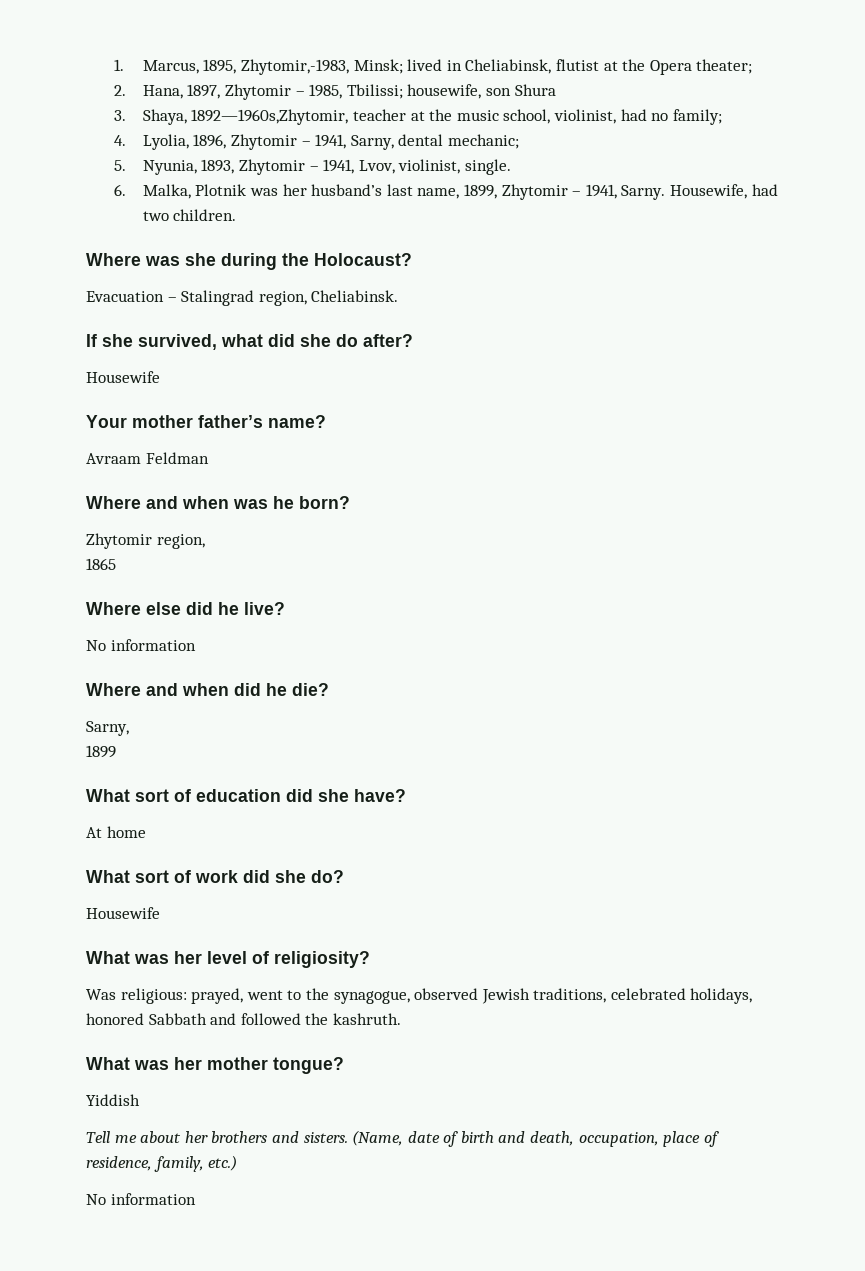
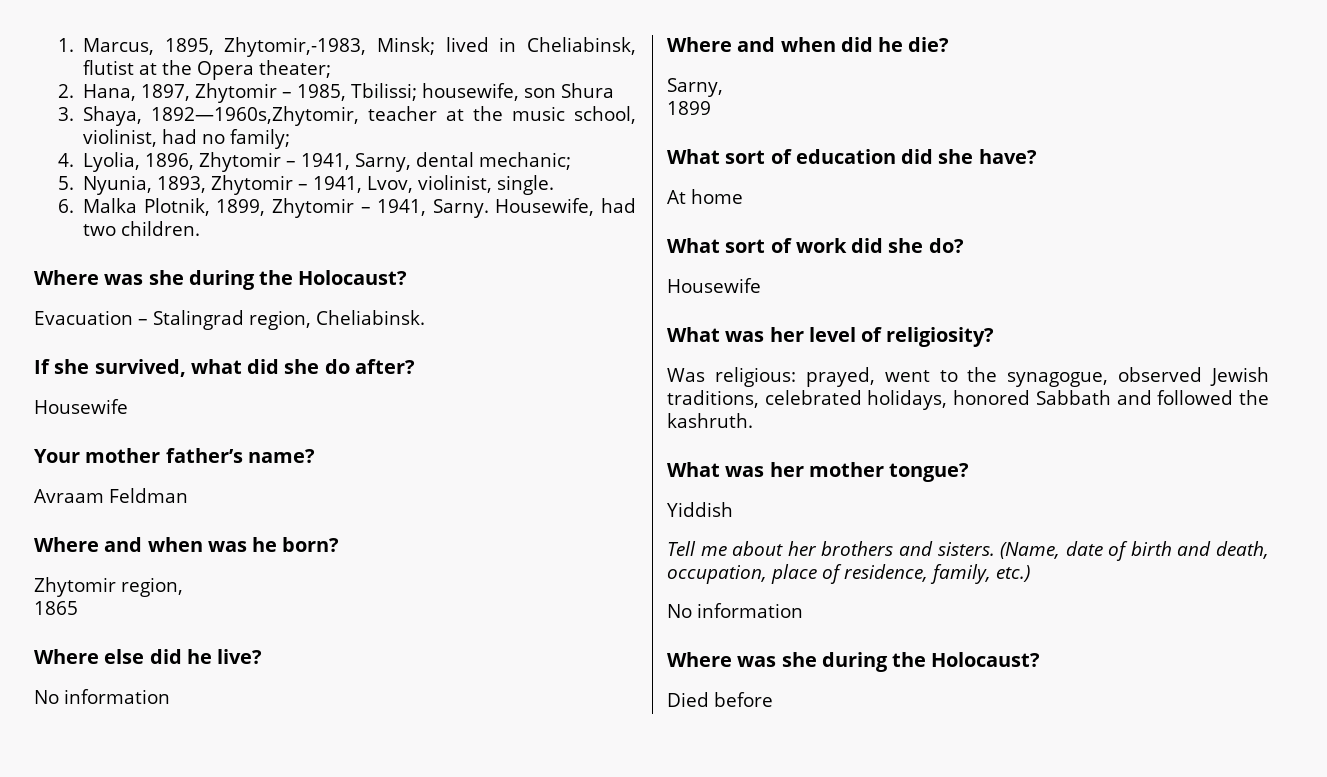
- 6. Malka, Plotnik was her husband’s last name, 1899, Zhytomir – 1941, Sarny.
+ 6. Malka Plotnik, 1899, Zhytomir – 1941, Sarny.
  (Name, date of birth and death, occupation, place of residence, family, etc.)
  No information
+ Where was she during the Holocaust?
+ Died before

